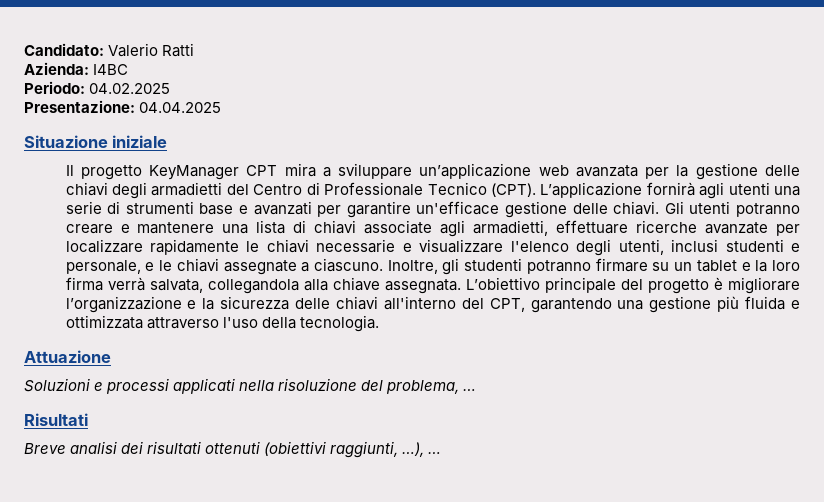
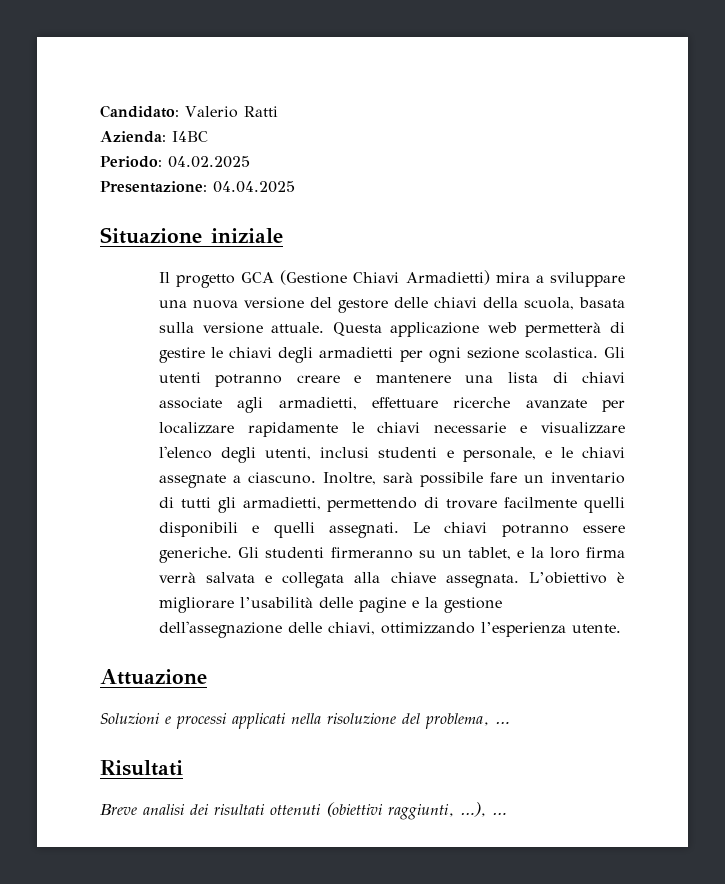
- Il progetto KeyManager CPT mira a sviluppare un’applicazione web avanzata per la gestione delle chiavi degli armadietti del Centro di Professionale Tecnico (CPT). L’applicazione fornirà agli utenti una serie di strumenti base e avanzati per garantire un'efficace gestione delle chiavi.
+ Il progetto GCA (Gestione Chiavi Armadietti) mira a sviluppare una nuova versione del gestore delle chiavi della scuola, basata sulla versione attuale. Questa applicazione web permetterà di gestire le chiavi degli armadietti per ogni sezione scolastica.
- Inoltre, gli studenti potranno firmare su un tablet e la loro firma verrà salvata, collegandola alla chiave assegnata.
+ Inoltre, sarà possibile fare un inventario di tutti gli armadietti, permettendo di trovare facilmente quelli disponibili e quelli assegnati. Le chiavi potranno essere generiche. Gli studenti firmeranno su un tablet, e la loro firma verrà salvata e collegata alla chiave assegnata.
- L’obiettivo principale del progetto è migliorare l’organizzazione e la sicurezza delle chiavi all'interno del CPT, garantendo una gestione più fluida e ottimizzata attraverso l'uso della tecnologia.
+ L’obiettivo è migliorare l’usabilità delle pagine e la gestione dell'assegnazione delle chiavi, ottimizzando l’esperienza utente.

